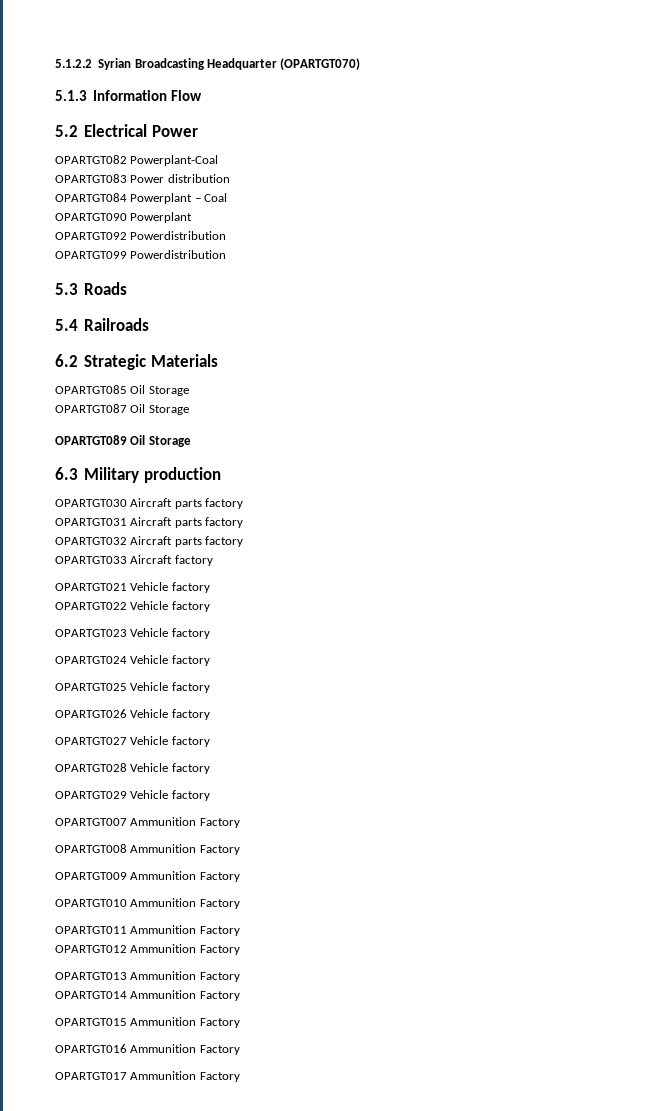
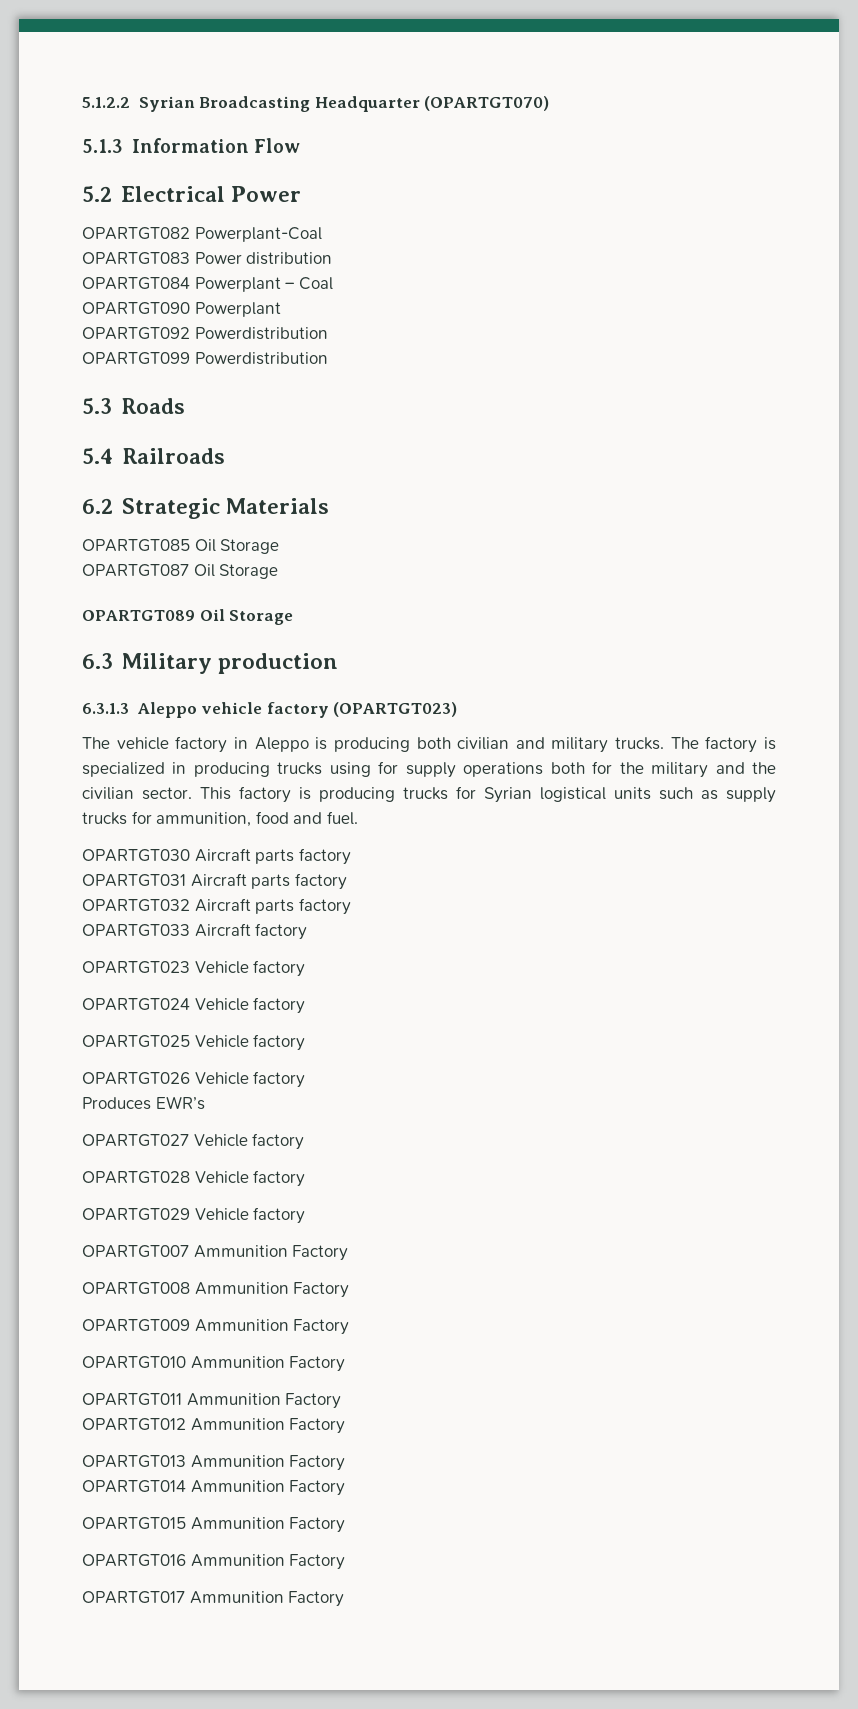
+ 6.3.1.3 Aleppo vehicle factory (OPARTGT023)
+ The vehicle factory in Aleppo is producing both civilian and military trucks. The factory is specialized in producing trucks using for supply operations both for the military and the civilian sector. This factory is producing trucks for Syrian logistical units such as supply trucks for ammunition, food and fuel.
- OPARTGT021 Vehicle factory
- OPARTGT022 Vehicle factory
+ Produces EWR’s

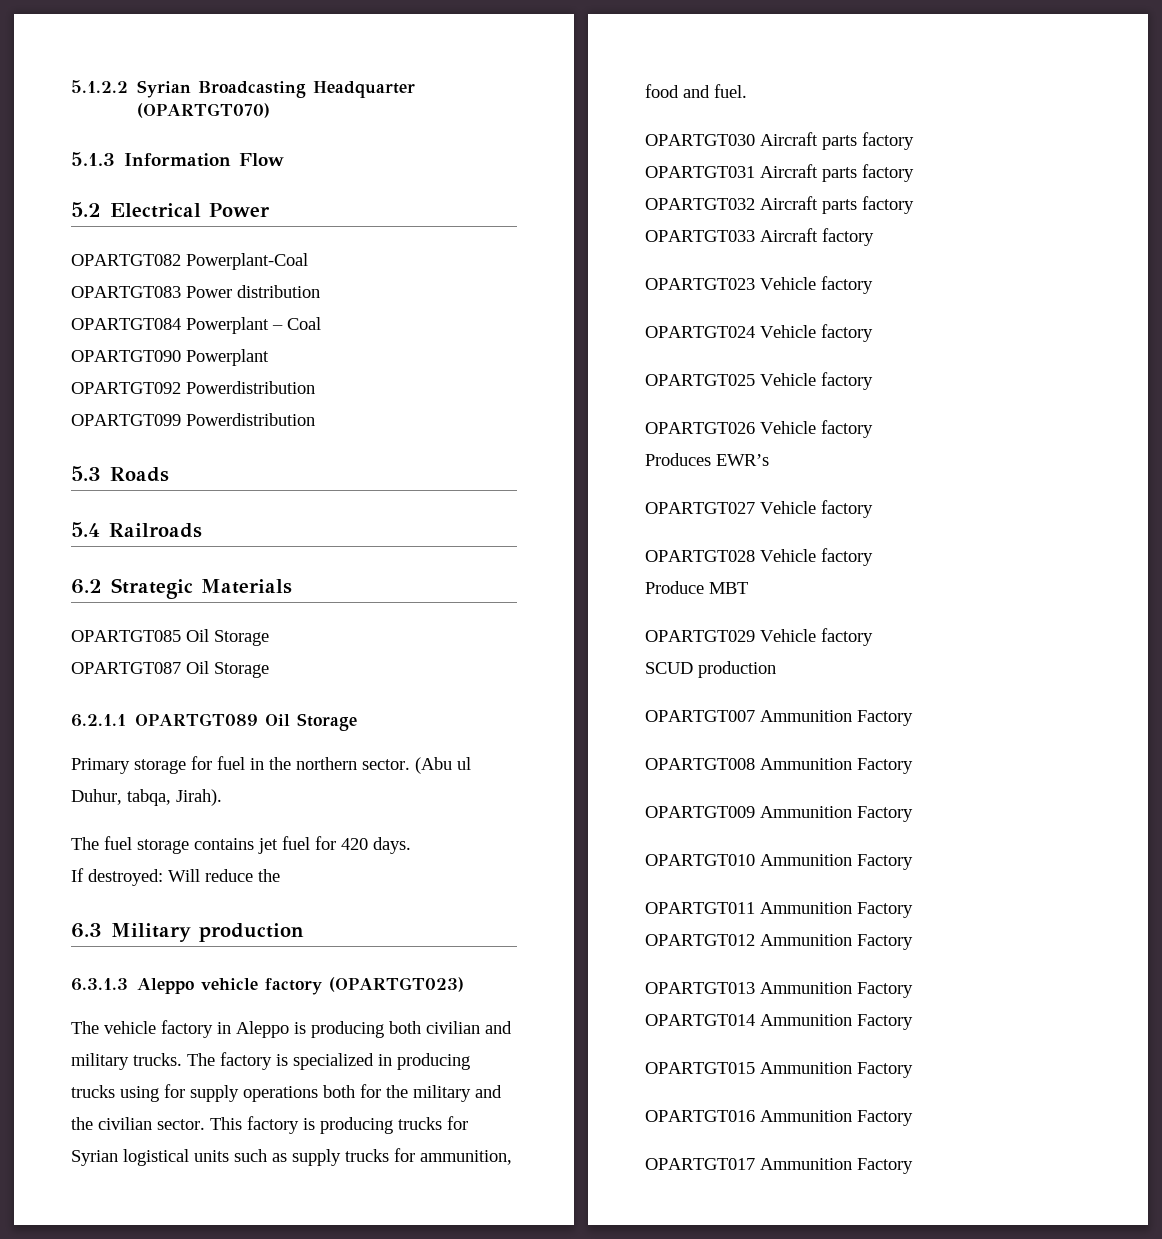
- OPARTGT089 Oil Storage
+ 6.2.1.1 OPARTGT089 Oil Storage
+ Primary storage for fuel in the northern sector. (Abu ul Duhur, tabqa, Jirah).
+ The fuel storage contains jet fuel for 420 days.
+ If destroyed: Will reduce the
+ Produce MBT
+ SCUD production

